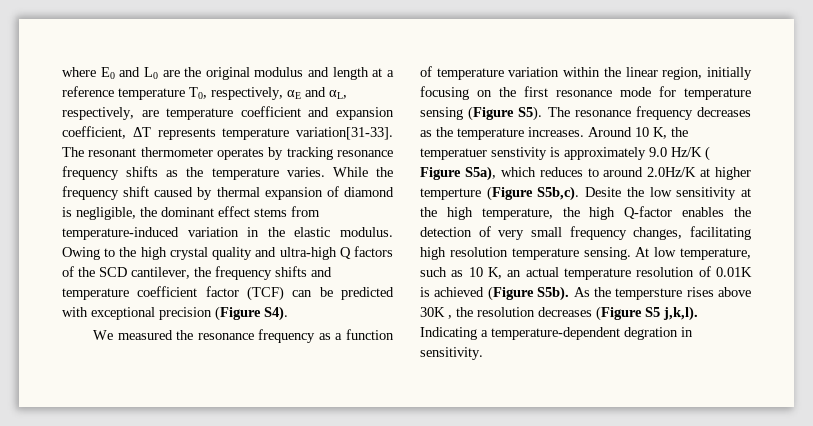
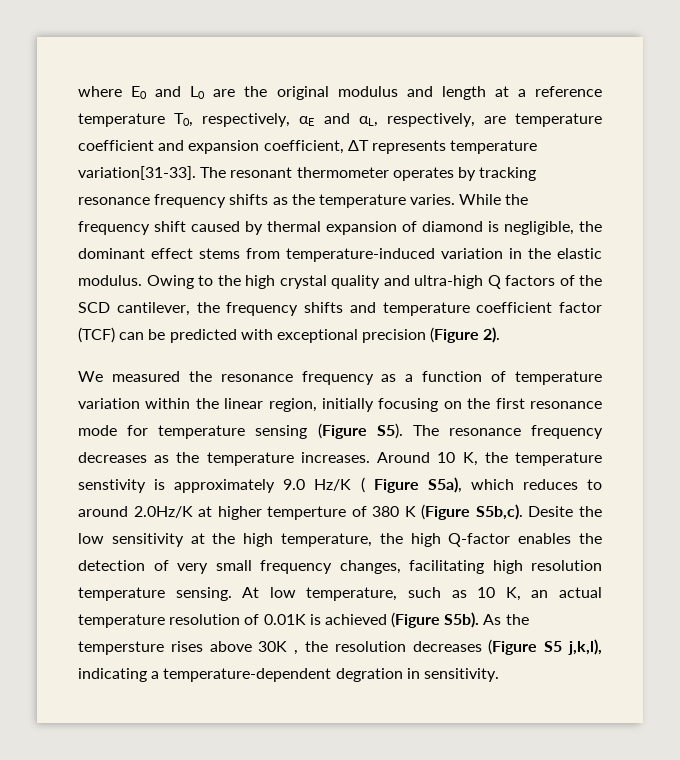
- Owing to the high crystal quality and ultra-high Q factors of the SCD cantilever, the frequency shifts and temperature coefficient factor (TCF) can be predicted with exceptional precision (Figure S4).
+ Owing to the high crystal quality and ultra-high Q factors of the SCD cantilever, the frequency shifts and temperature coefficient factor (TCF) can be predicted with exceptional precision (Figure 2).
- Around 10 K, the temperatuer senstivity is approximately 9.0 Hz/K ( Figure S5a), which reduces to around 2.0Hz/K at higher temperture (Figure S5b,c).
+ Around 10 K, the temperature senstivity is approximately 9.0 Hz/K ( Figure S5a), which reduces to around 2.0Hz/K at higher temperture of 380 K (Figure S5b,c).
- As the tempersture rises above 30K , the resolution decreases (Figure S5 j,k,l). Indicating a temperature-dependent degration in sensitivity.
+ As the tempersture rises above 30K , the resolution decreases (Figure S5 j,k,l), indicating a temperature-dependent degration in sensitivity.

